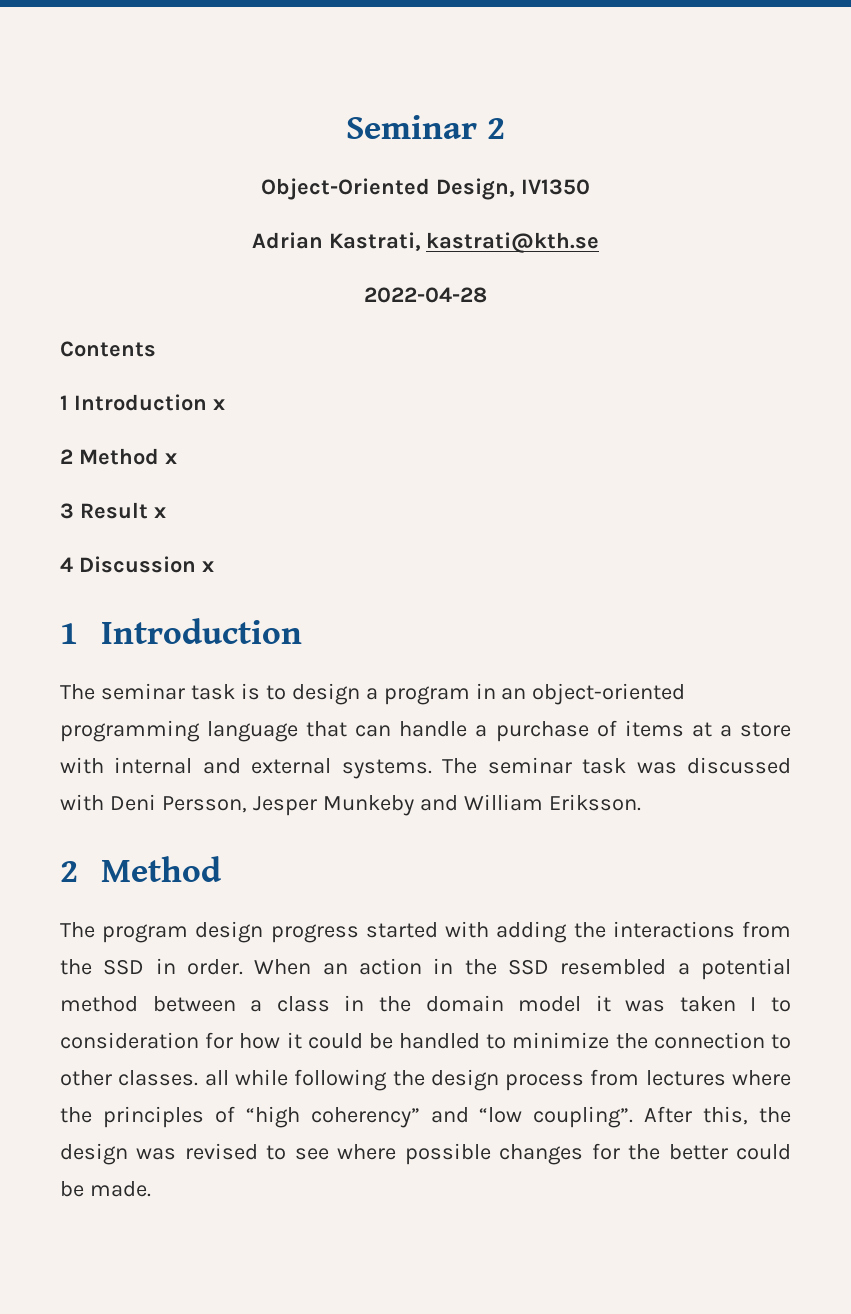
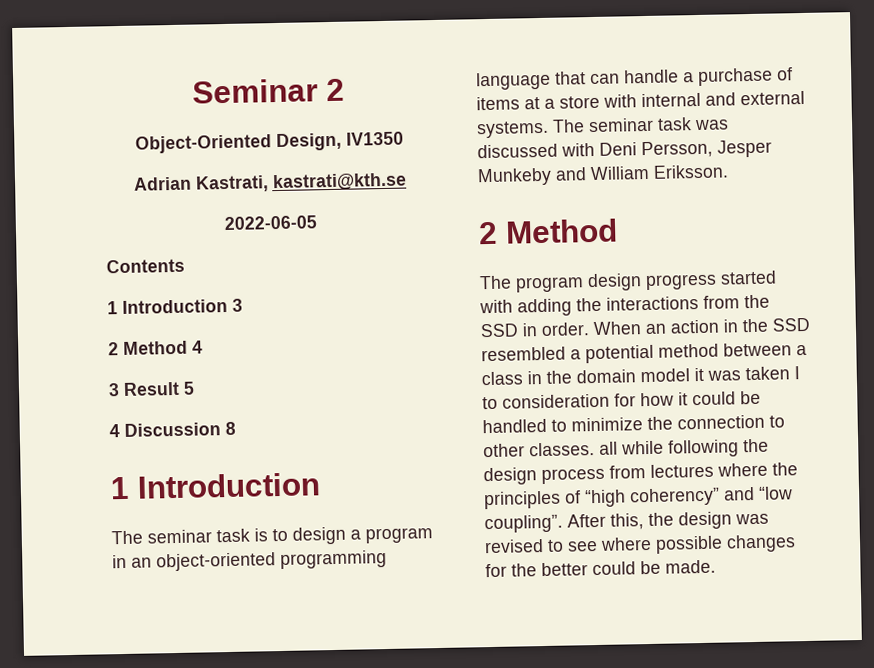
- 2022-04-28
+ 2022-06-05
- 1 Introduction x
- 2 Method x
+ 1 Introduction 3
+ 2 Method 4
- 3 Result x
+ 3 Result 5
- 4 Discussion x
+ 4 Discussion 8

